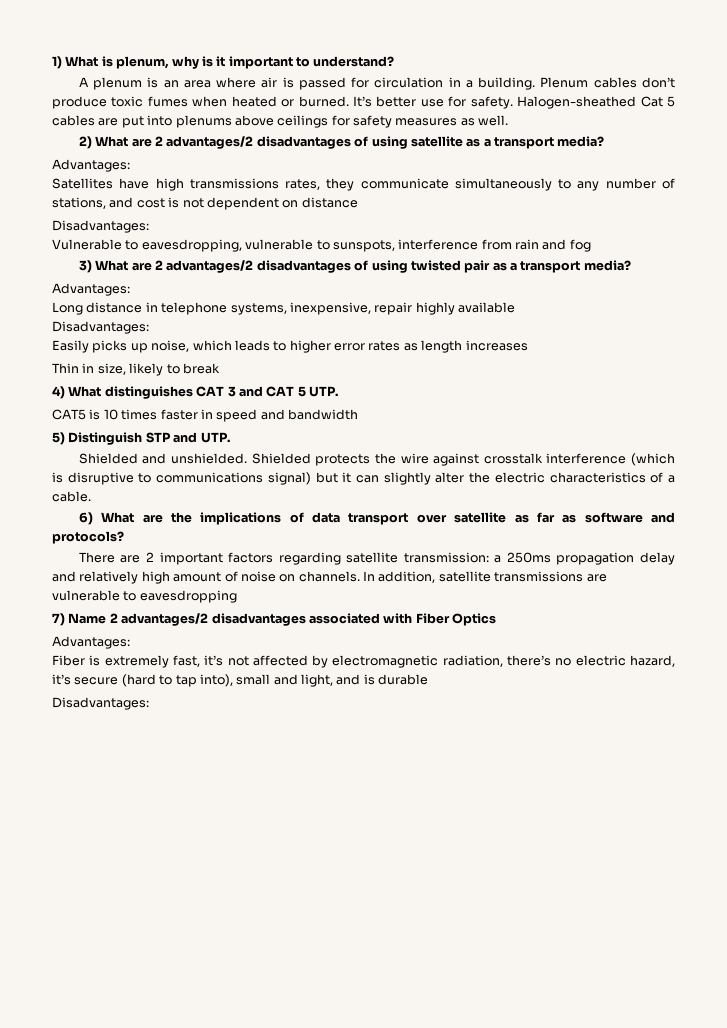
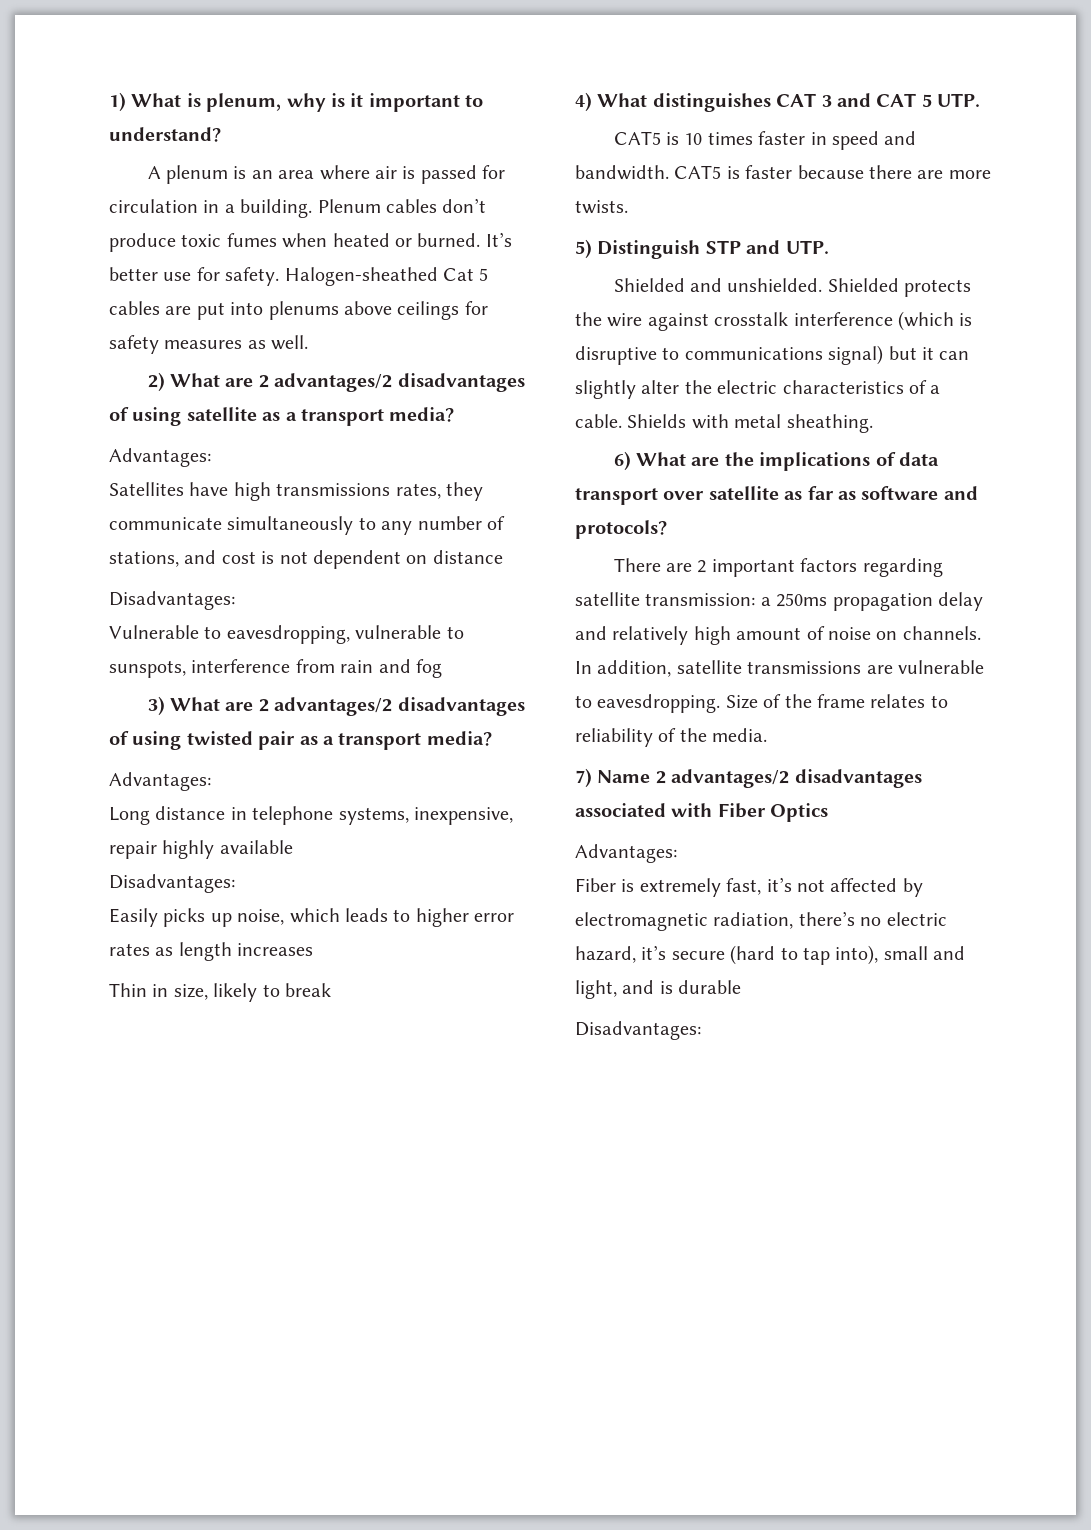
- CAT5 is 10 times faster in speed and bandwidth
+ CAT5 is 10 times faster in speed and bandwidth. CAT5 is faster because there are more twists.
+ Shields with metal sheathing.
- In addition, satellite transmissions are vulnerable to eavesdropping
+ In addition, satellite transmissions are vulnerable to eavesdropping. Size of the frame relates to reliability of the media.

